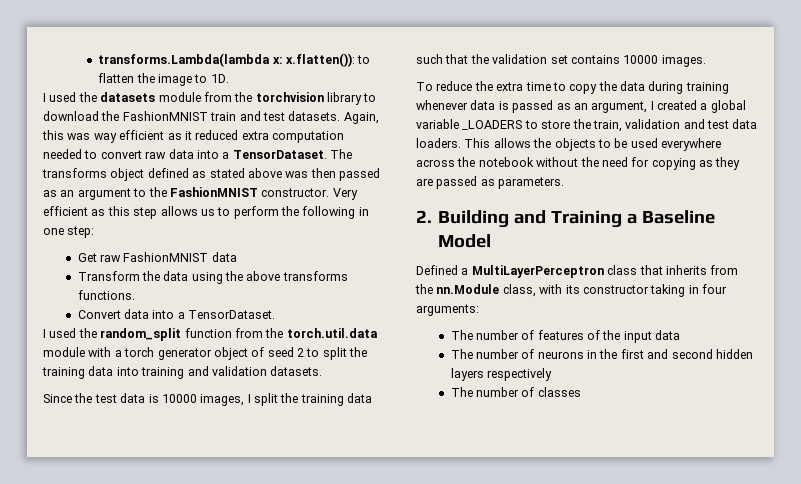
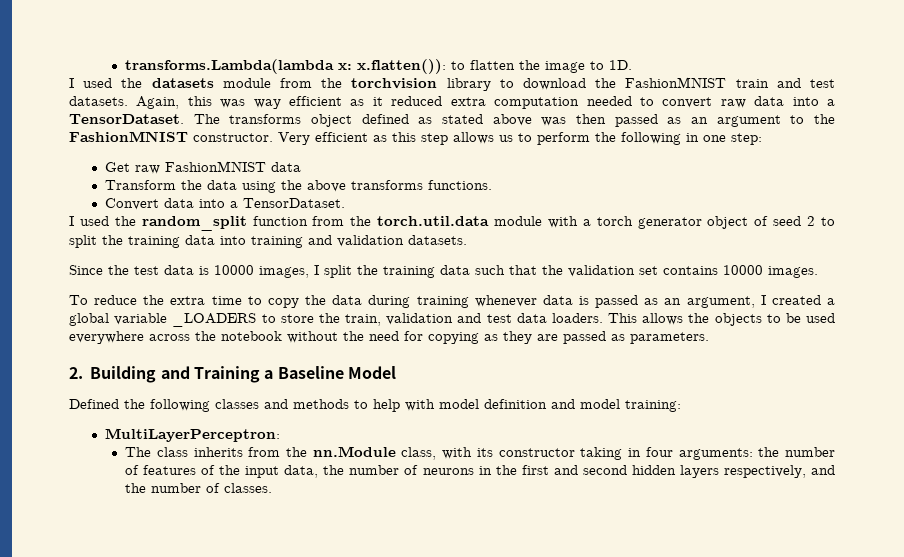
- Defined a MultiLayerPerceptron class that inherits from the nn.Module class, with its constructor taking in four arguments:
- The number of features of the input data
- The number of neurons in the first and second hidden layers respectively
- The number of classes
+ Defined the following classes and methods to help with model definition and model training:
+ MultiLayerPerceptron:
+ The class inherits from the nn.Module class, with its constructor taking in four arguments: the number of features of the input data, the number of neurons in the first and second hidden layers respectively, and the number of classes.

